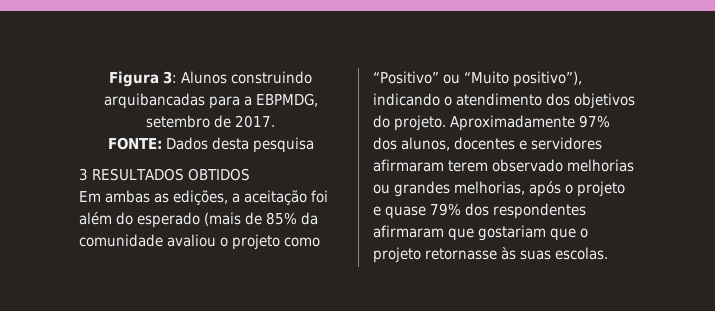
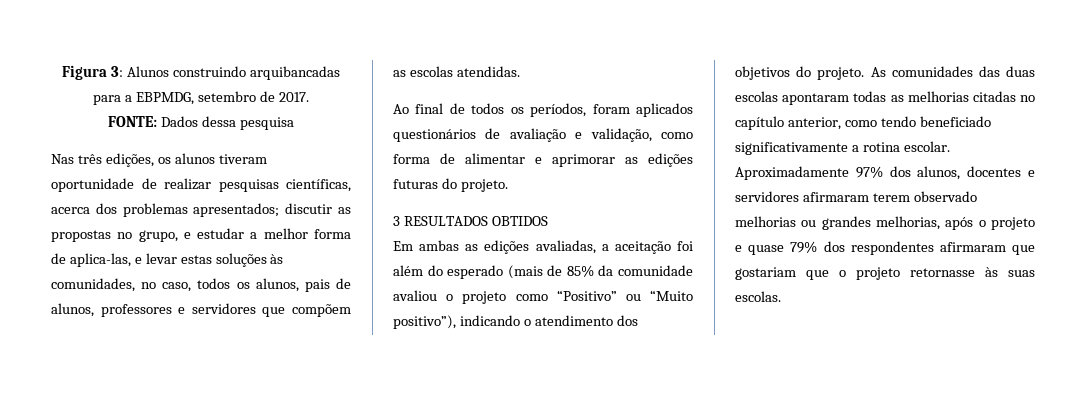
- FONTE: Dados desta pesquisa
+ FONTE: Dados dessa pesquisa
+ Nas três edições, os alunos tiveram oportunidade de realizar pesquisas científicas, acerca dos problemas apresentados; discutir as propostas no grupo, e estudar a melhor forma de aplica-las, e levar estas soluções às comunidades, no caso, todos os alunos, pais de alunos, professores e servidores que compõem as escolas atendidas.
+ Ao final de todos os períodos, foram aplicados questionários de avaliação e validação, como forma de alimentar e aprimorar as edições futuras do projeto.
- Em ambas as edições, a aceitação foi além do esperado (mais de 85% da comunidade avaliou o projeto como “Positivo” ou “Muito positivo”), indicando o atendimento dos objetivos do projeto.
+ Em ambas as edições avaliadas, a aceitação foi além do esperado (mais de 85% da comunidade avaliou o projeto como “Positivo” ou “Muito positivo”), indicando o atendimento dos objetivos do projeto.
+ As comunidades das duas escolas apontaram todas as melhorias citadas no capítulo anterior, como tendo beneficiado significativamente a rotina escolar.

